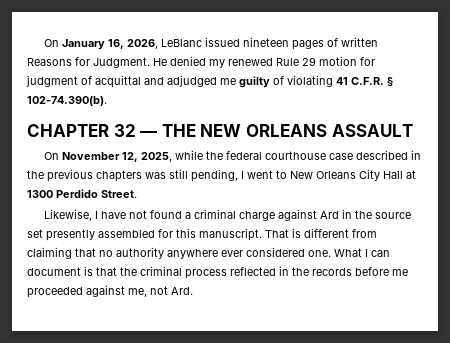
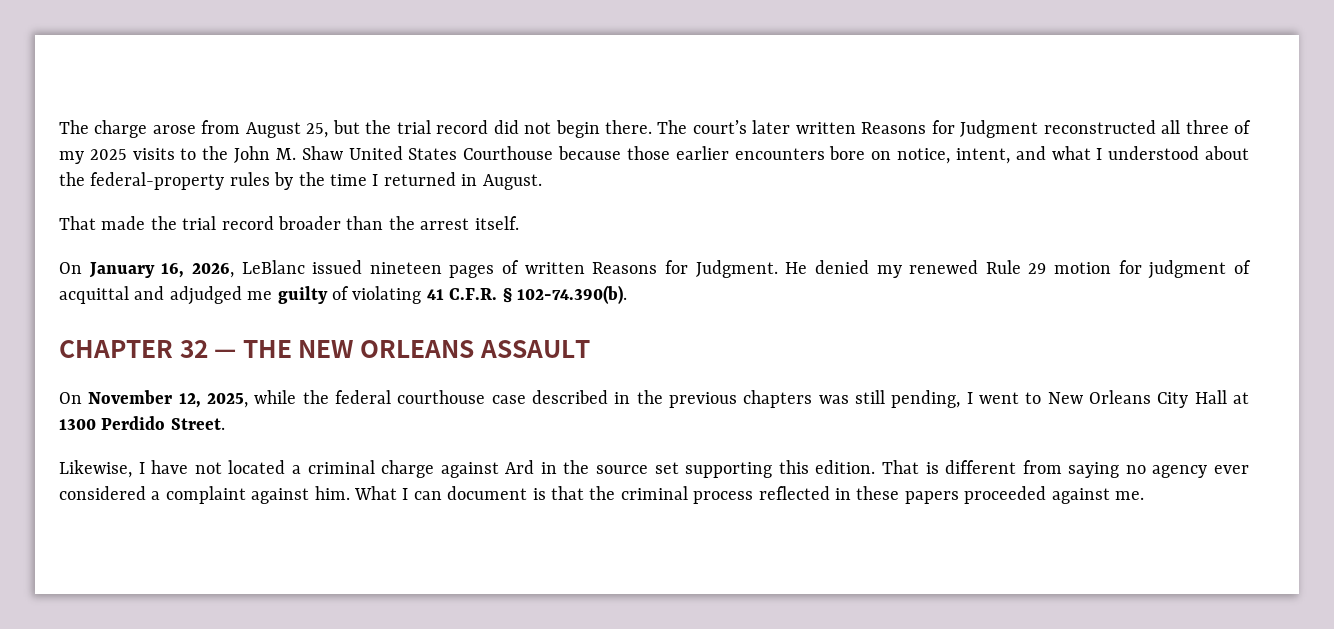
+ The charge arose from August 25, but the trial record did not begin there. The court’s later written Reasons for Judgment reconstructed all three of my 2025 visits to the John M. Shaw United States Courthouse because those earlier encounters bore on notice, intent, and what I understood about the federal-property rules by the time I returned in August.
+ That made the trial record broader than the arrest itself.
- Likewise, I have not found a criminal charge against Ard in the source set presently assembled for this manuscript. That is different from claiming that no authority anywhere ever considered one.
+ Likewise, I have not located a criminal charge against Ard in the source set supporting this edition. That is different from saying no agency ever considered a complaint against him.
- What I can document is that the criminal process reflected in the records before me proceeded against me, not Ard.
+ What I can document is that the criminal process reflected in these papers proceeded against me.

